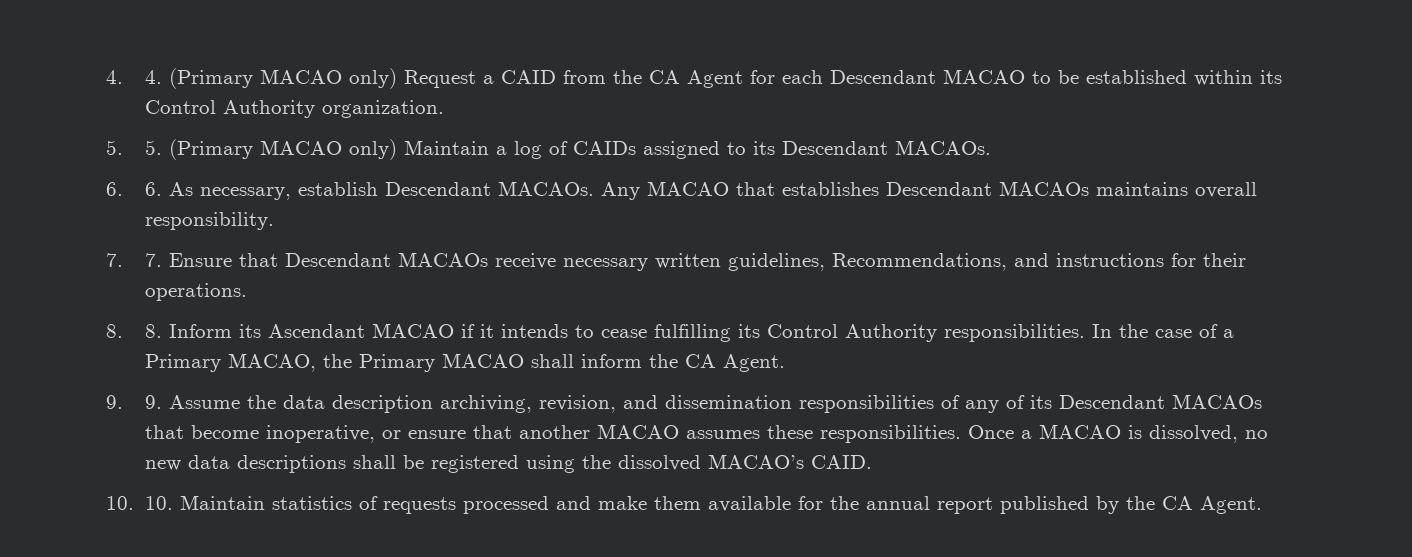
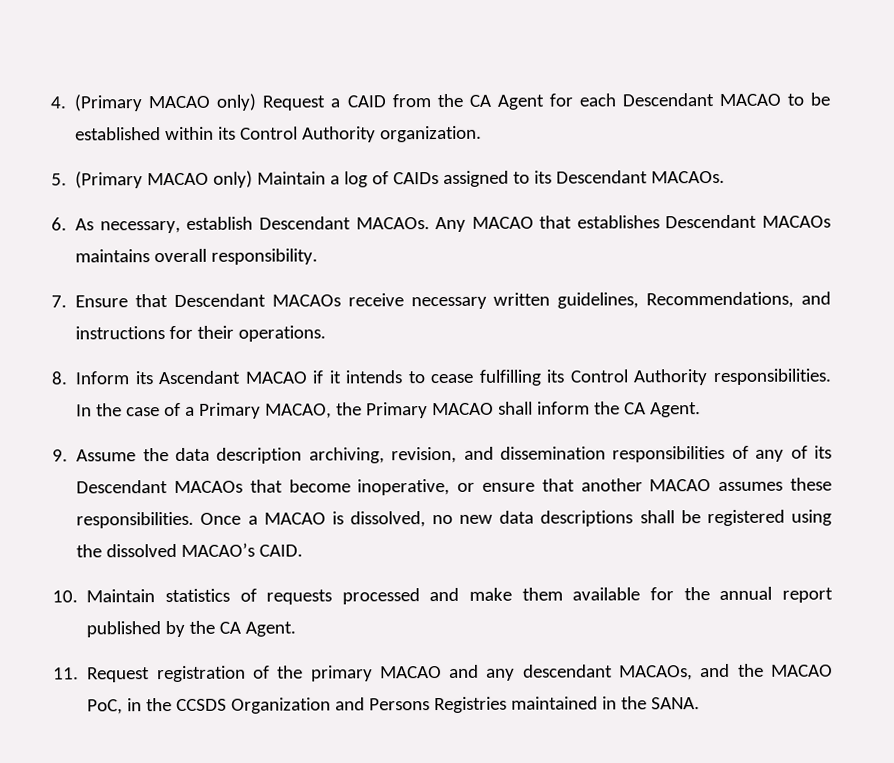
- 4. 4. (Primary MACAO only) Request a CAID from the CA Agent for each Descendant MACAO to be established within its Control Authority organization.
+ 4. (Primary MACAO only) Request a CAID from the CA Agent for each Descendant MACAO to be established within its Control Authority organization.
- 5. 5. (Primary MACAO only) Maintain a log of CAIDs assigned to its Descendant MACAOs.
+ 5. (Primary MACAO only) Maintain a log of CAIDs assigned to its Descendant MACAOs.
- 6. 6. As necessary, establish Descendant MACAOs.
+ 6. As necessary, establish Descendant MACAOs.
- 7. 7. Ensure that Descendant MACAOs receive necessary written guidelines, Recommendations, and instructions for their operations.
+ 7. Ensure that Descendant MACAOs receive necessary written guidelines, Recommendations, and instructions for their operations.
- 8. 8. Inform its Ascendant MACAO if it intends to cease fulfilling its Control Authority responsibilities.
+ 8. Inform its Ascendant MACAO if it intends to cease fulfilling its Control Authority responsibilities.
- 9. 9. Assume the data description archiving, revision, and dissemination responsibilities of any of its Descendant MACAOs that become inoperative, or ensure that another MACAO assumes these responsibilities.
+ 9. Assume the data description archiving, revision, and dissemination responsibilities of any of its Descendant MACAOs that become inoperative, or ensure that another MACAO assumes these responsibilities.
- 10. 10. Maintain statistics of requests processed and make them available for the annual report published by the CA Agent.
+ 10. Maintain statistics of requests processed and make them available for the annual report published by the CA Agent.
+ 11. Request registration of the primary MACAO and any descendant MACAOs, and the MACAO PoC, in the CCSDS Organization and Persons Registries maintained in the SANA.

